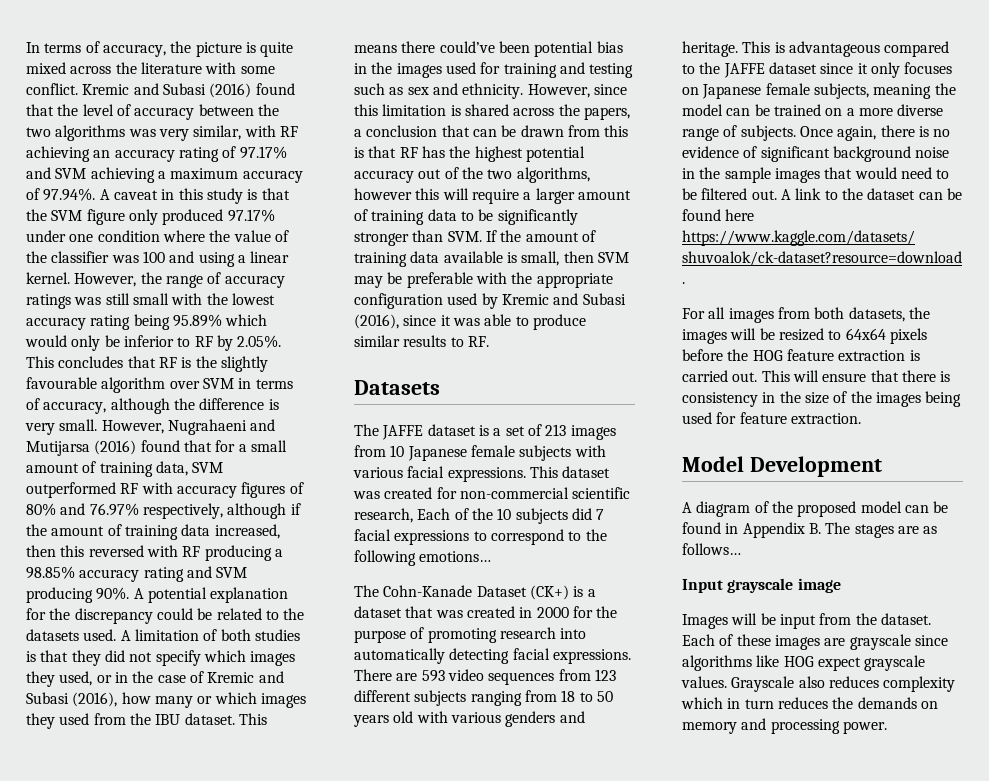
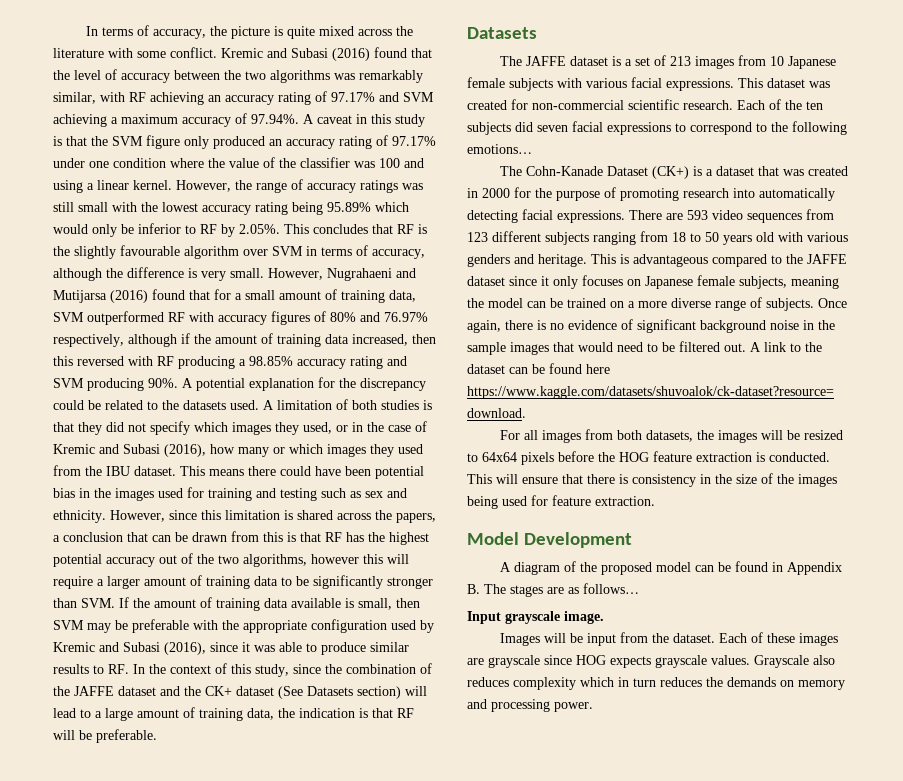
- Kremic and Subasi (2016) found that the level of accuracy between the two algorithms was very similar, with RF achieving an accuracy rating of 97.17% and SVM achieving a maximum accuracy of 97.94%. A caveat in this study is that the SVM figure only produced 97.17% under one condition where the value of the classifier was 100 and using a linear kernel.
+ Kremic and Subasi (2016) found that the level of accuracy between the two algorithms was remarkably similar, with RF achieving an accuracy rating of 97.17% and SVM achieving a maximum accuracy of 97.94%. A caveat in this study is that the SVM figure only produced an accuracy rating of 97.17% under one condition where the value of the classifier was 100 and using a linear kernel.
- This means there could’ve been potential bias in the images used for training and testing such as sex and ethnicity.
+ This means there could have been potential bias in the images used for training and testing such as sex and ethnicity.
- However, since this limitation is shared across the papers, a conclusion that can be drawn from this is that RF has the highest potential accuracy out of the two algorithms, however this will require a larger amount of training data to be significantly stronger than SVM. If the amount of training data available is small, then SVM may be preferable with the appropriate configuration used by Kremic and Subasi (2016), since it was able to produce similar results to RF.
+ However, since this limitation is shared across the papers, a conclusion that can be drawn from this is that RF has the highest potential accuracy out of the two algorithms, however this will require a larger amount of training data to be significantly stronger than SVM. If the amount of training data available is small, then SVM may be preferable with the appropriate configuration used by Kremic and Subasi (2016), since it was able to produce similar results to RF. In the context of this study, since the combination of the JAFFE dataset and the CK+ dataset (See Datasets section) will lead to a large amount of training data, the indication is that RF will be preferable.
- This dataset was created for non-commercial scientific research, Each of the 10 subjects did 7 facial expressions to correspond to the following emotions…
+ This dataset was created for non-commercial scientific research. Each of the ten subjects did seven facial expressions to correspond to the following emotions…
- For all images from both datasets, the images will be resized to 64x64 pixels before the HOG feature extraction is carried out.
+ For all images from both datasets, the images will be resized to 64x64 pixels before the HOG feature extraction is conducted.
- Input grayscale image
+ Input grayscale image.
- Each of these images are grayscale since algorithms like HOG expect grayscale values.
+ Each of these images are grayscale since HOG expects grayscale values.

